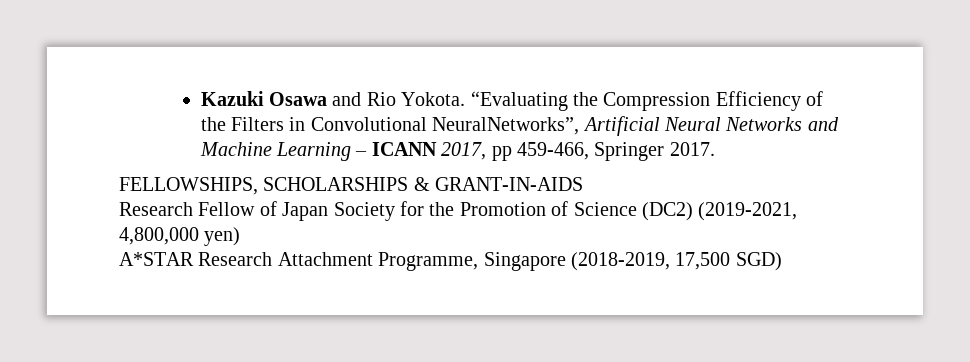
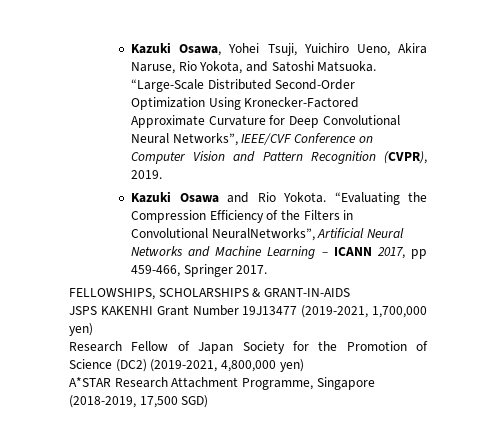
+ Kazuki Osawa, Yohei Tsuji, Yuichiro Ueno, Akira Naruse, Rio Yokota, and Satoshi Matsuoka. “Large-Scale Distributed Second-Order Optimization Using Kronecker-Factored Approximate Curvature for Deep Convolutional Neural Networks”, IEEE/CVF Conference on Computer Vision and Pattern Recognition (CVPR), 2019.
+ JSPS KAKENHI Grant Number 19J13477 (2019-2021, 1,700,000 yen)

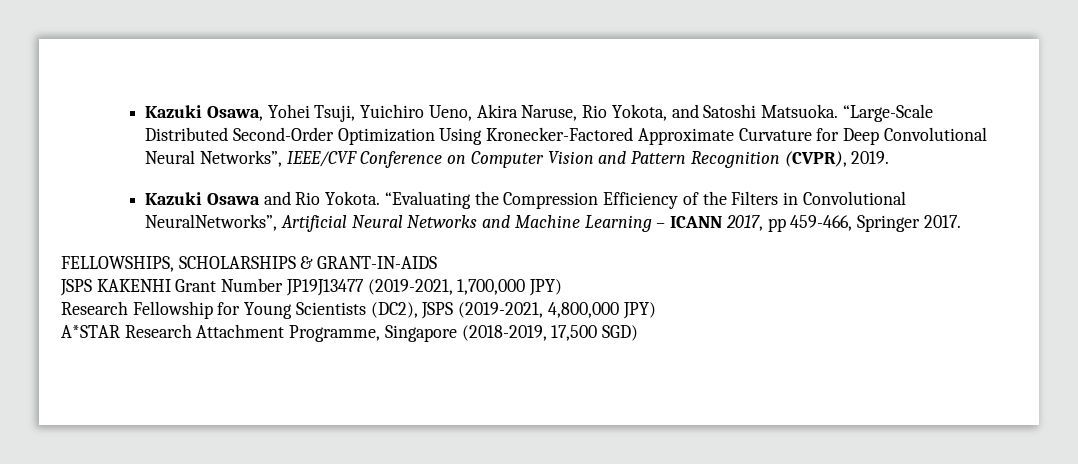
- JSPS KAKENHI Grant Number 19J13477 (2019-2021, 1,700,000 yen)
- Research Fellow of Japan Society for the Promotion of Science (DC2) (2019-2021, 4,800,000 yen)
+ JSPS KAKENHI Grant Number JP19J13477 (2019-2021, 1,700,000 JPY)
+ Research Fellowship for Young Scientists (DC2), JSPS (2019-2021, 4,800,000 JPY)

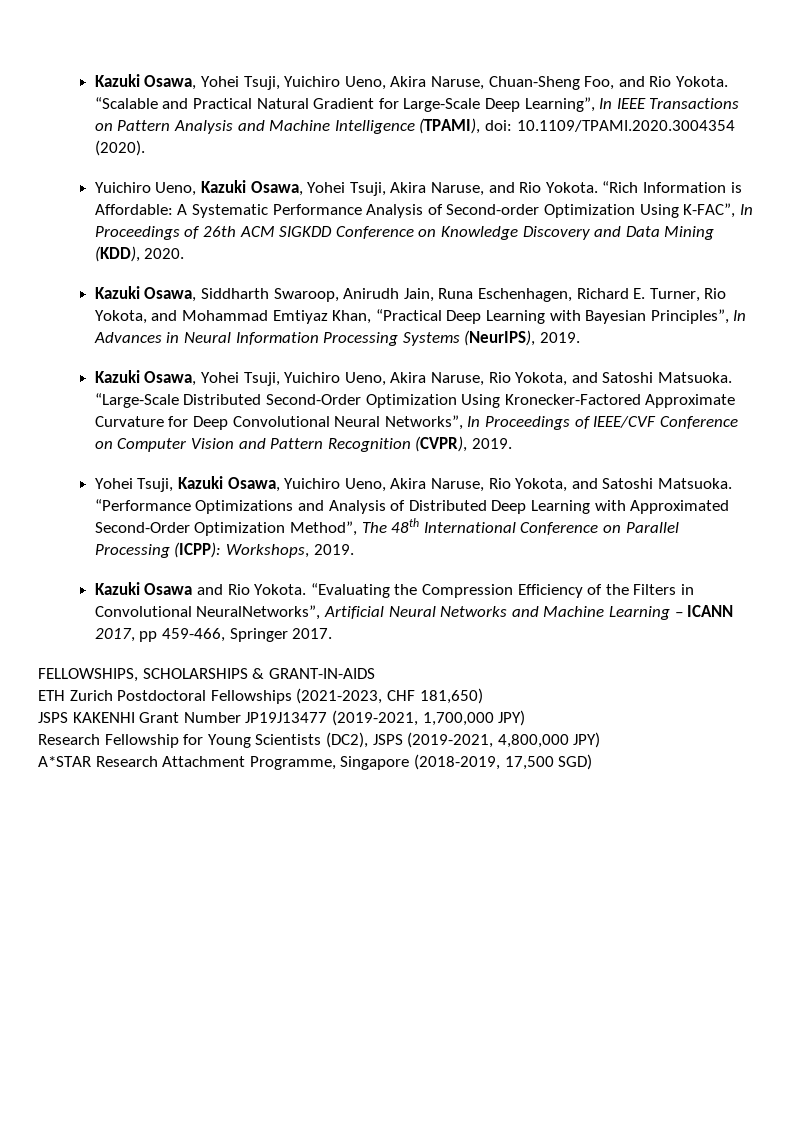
+ Kazuki Osawa, Yohei Tsuji, Yuichiro Ueno, Akira Naruse, Chuan-Sheng Foo, and Rio Yokota. “Scalable and Practical Natural Gradient for Large-Scale Deep Learning”, In IEEE Transactions on Pattern Analysis and Machine Intelligence (TPAMI), doi: 10.1109/TPAMI.2020.3004354 (2020).
+ Yuichiro Ueno, Kazuki Osawa, Yohei Tsuji, Akira Naruse, and Rio Yokota. “Rich Information is Affordable: A Systematic Performance Analysis of Second-order Optimization Using K-FAC”, In Proceedings of 26th ACM SIGKDD Conference on Knowledge Discovery and Data Mining (KDD), 2020.
+ Kazuki Osawa, Siddharth Swaroop, Anirudh Jain, Runa Eschenhagen, Richard E. Turner, Rio Yokota, and Mohammad Emtiyaz Khan, “Practical Deep Learning with Bayesian Principles”, In Advances in Neural Information Processing Systems (NeurIPS), 2019.
- “Large-Scale Distributed Second-Order Optimization Using Kronecker-Factored Approximate Curvature for Deep Convolutional Neural Networks”, IEEE/CVF Conference on Computer Vision and Pattern Recognition (CVPR), 2019.
+ “Large-Scale Distributed Second-Order Optimization Using Kronecker-Factored Approximate Curvature for Deep Convolutional Neural Networks”, In Proceedings of IEEE/CVF Conference on Computer Vision and Pattern Recognition (CVPR), 2019.
+ Yohei Tsuji, Kazuki Osawa, Yuichiro Ueno, Akira Naruse, Rio Yokota, and Satoshi Matsuoka. “Performance Optimizations and Analysis of Distributed Deep Learning with Approximated Second-Order Optimization Method”, The 48th International Conference on Parallel Processing (ICPP): Workshops, 2019.
+ ETH Zurich Postdoctoral Fellowships (2021-2023, CHF 181,650)

